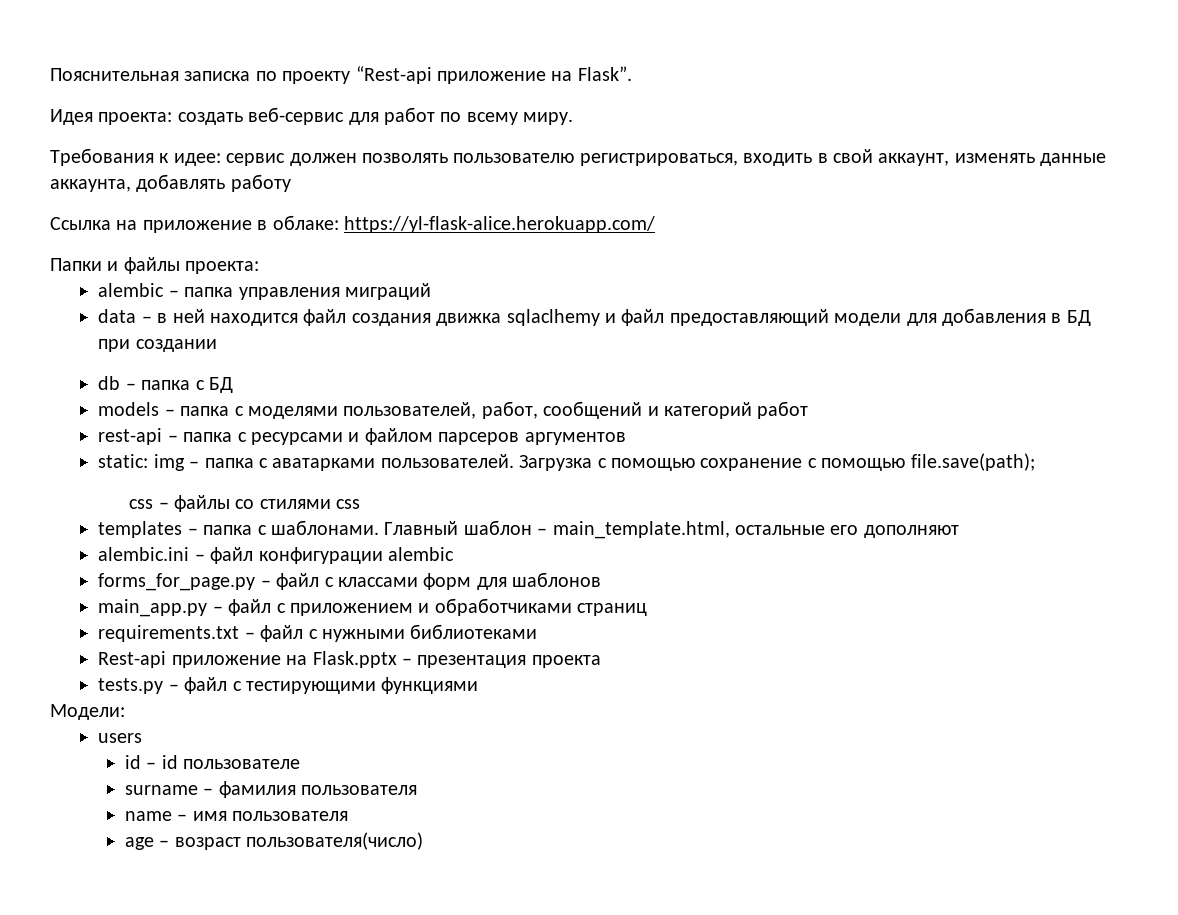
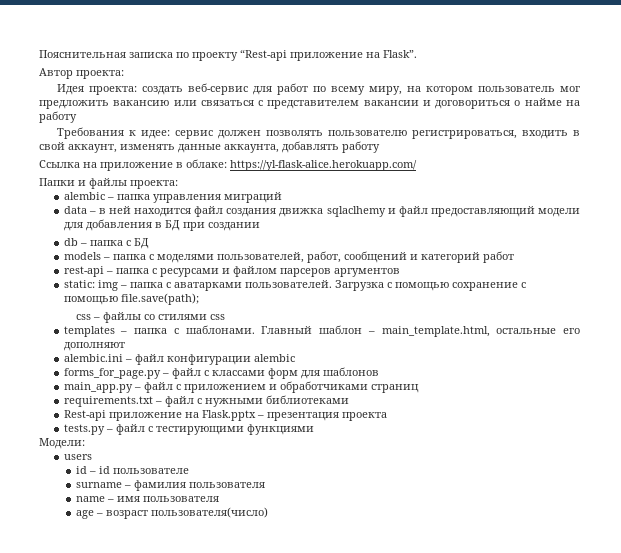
+ Автор проекта:
- Идея проекта: создать веб-сервис для работ по всему миру.
+ Идея проекта: создать веб-сервис для работ по всему миру, на котором пользователь мог предложить вакансию или связаться с представителем вакансии и договориться о найме на работу

